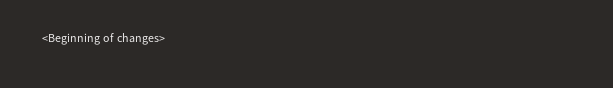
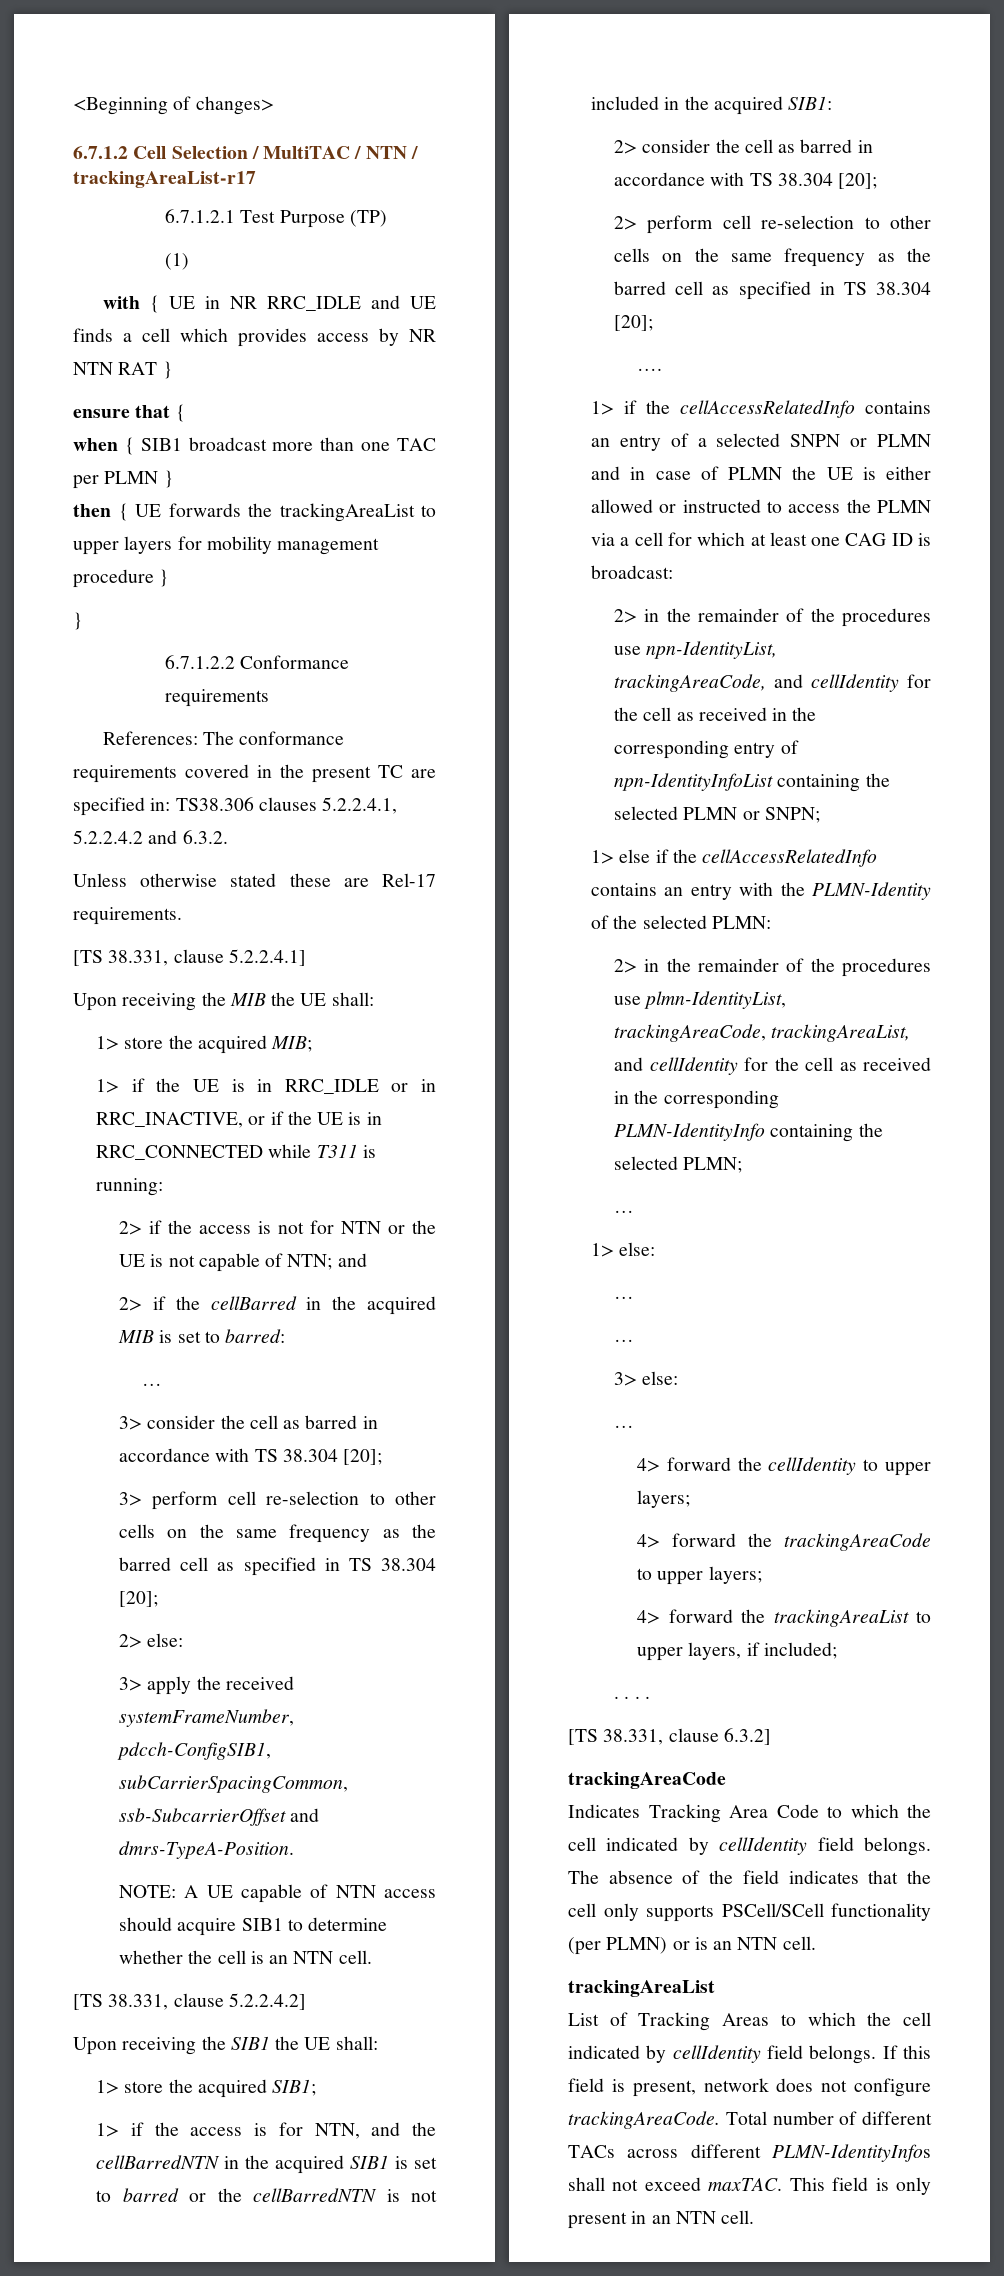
+ 6.7.1.2 Cell Selection / MultiTAC / NTN / trackingAreaList-r17
+ 6.7.1.2.1 Test Purpose (TP)
+ (1)
+ with { UE in NR RRC_IDLE and UE finds a cell which provides access by NR NTN RAT }
+ ensure that {
+ when { SIB1 broadcast more than one TAC per PLMN }
+ then { UE forwards the trackingAreaList to upper layers for mobility management procedure }
+ }
+ 6.7.1.2.2 Conformance requirements
+ References: The conformance requirements covered in the present TC are specified in: TS38.306 clauses 5.2.2.4.1, 5.2.2.4.2 and 6.3.2.
+ Unless otherwise stated these are Rel-17 requirements.
+ [TS 38.331, clause 5.2.2.4.1]
+ Upon receiving the MIB the UE shall:
+ 1> store the acquired MIB;
+ 1> if the UE is in RRC_IDLE or in RRC_INACTIVE, or if the UE is in RRC_CONNECTED while T311 is running:
+ 2> if the access is not for NTN or the UE is not capable of NTN; and
+ 2> if the cellBarred in the acquired MIB is set to barred:
+ …
+ 3> consider the cell as barred in accordance with TS 38.304 [20];
+ 3> perform cell re-selection to other cells on the same frequency as the barred cell as specified in TS 38.304 [20];
+ 2> else:
+ 3> apply the received systemFrameNumber, pdcch-ConfigSIB1, subCarrierSpacingCommon, ssb-SubcarrierOffset and dmrs-TypeA-Position.
+ NOTE: A UE capable of NTN access should acquire SIB1 to determine whether the cell is an NTN cell.
+ [TS 38.331, clause 5.2.2.4.2]
+ Upon receiving the SIB1 the UE shall:
+ 1> store the acquired SIB1;
+ 1> if the access is for NTN, and the cellBarredNTN in the acquired SIB1 is set to barred or the cellBarredNTN is not included in the acquired SIB1:
+ 2> consider the cell as barred in accordance with TS 38.304 [20];
+ 2> perform cell re-selection to other cells on the same frequency as the barred cell as specified in TS 38.304 [20];
+ ….
+ 1> if the cellAccessRelatedInfo contains an entry of a selected SNPN or PLMN and in case of PLMN the UE is either allowed or instructed to access the PLMN via a cell for which at least one CAG ID is broadcast:
+ 2> in the remainder of the procedures use npn-IdentityList, trackingAreaCode, and cellIdentity for the cell as received in the corresponding entry of npn-IdentityInfoList containing the selected PLMN or SNPN;
+ 1> else if the cellAccessRelatedInfo contains an entry with the PLMN-Identity of the selected PLMN:
+ 2> in the remainder of the procedures use plmn-IdentityList, trackingAreaCode, trackingAreaList, and cellIdentity for the cell as received in the corresponding PLMN-IdentityInfo containing the selected PLMN;
+ …
+ 1> else:
+ …
+ …
+ 3> else:
+ …
+ 4> forward the cellIdentity to upper layers;
+ 4> forward the trackingAreaCode to upper layers;
+ 4> forward the trackingAreaList to upper layers, if included;
+ . . . .
+ [TS 38.331, clause 6.3.2]
+ trackingAreaCode
+ Indicates Tracking Area Code to which the cell indicated by cellIdentity field belongs. The absence of the field indicates that the cell only supports PSCell/SCell functionality (per PLMN) or is an NTN cell.
+ trackingAreaList
+ List of Tracking Areas to which the cell indicated by cellIdentity field belongs. If this field is present, network does not configure trackingAreaCode. Total number of different TACs across different PLMN-IdentityInfos shall not exceed maxTAC. This field is only present in an NTN cell.

